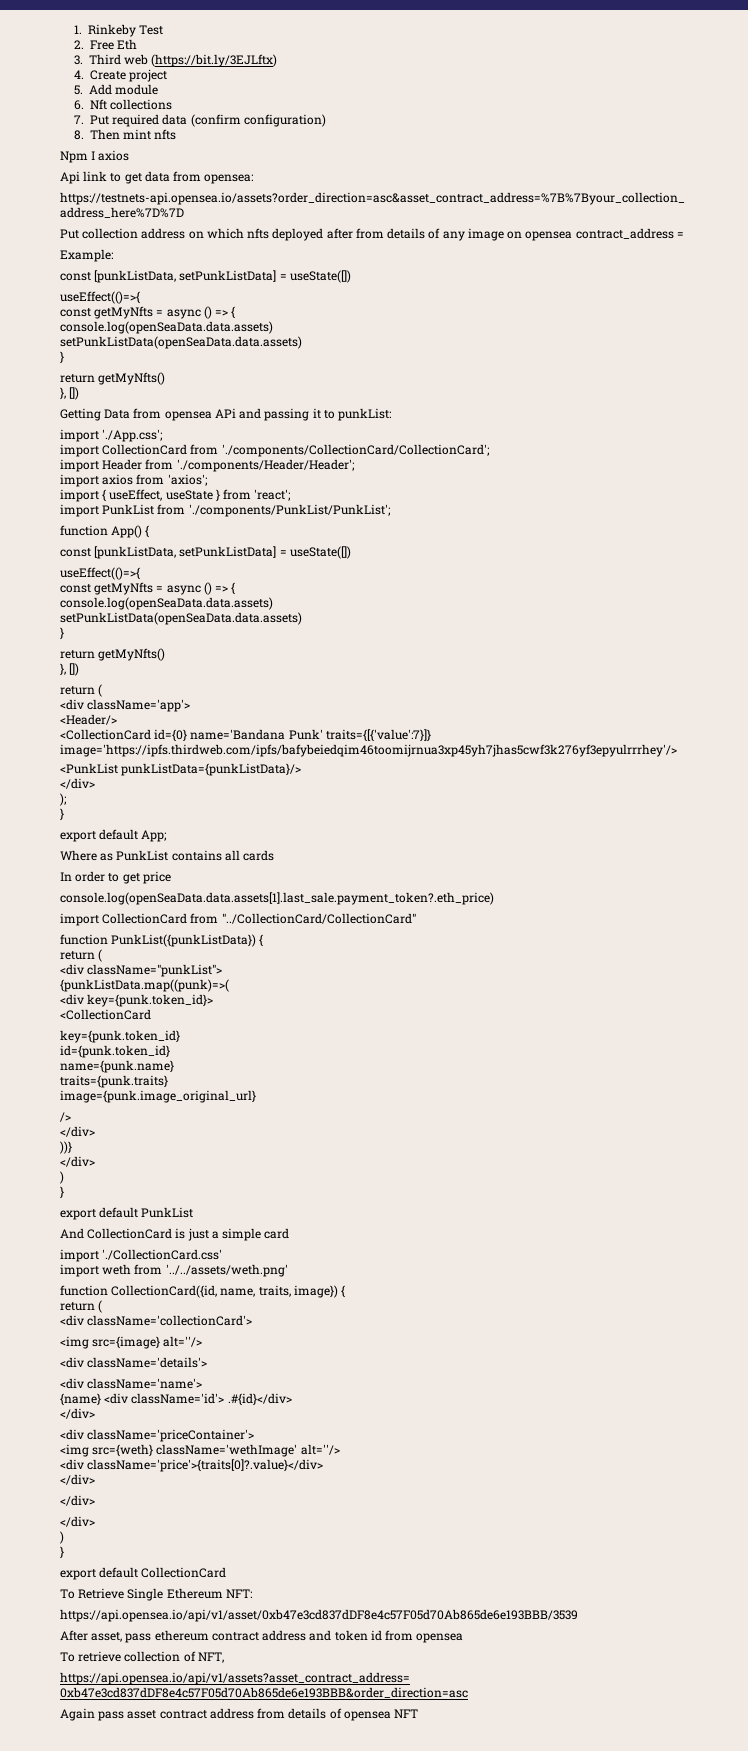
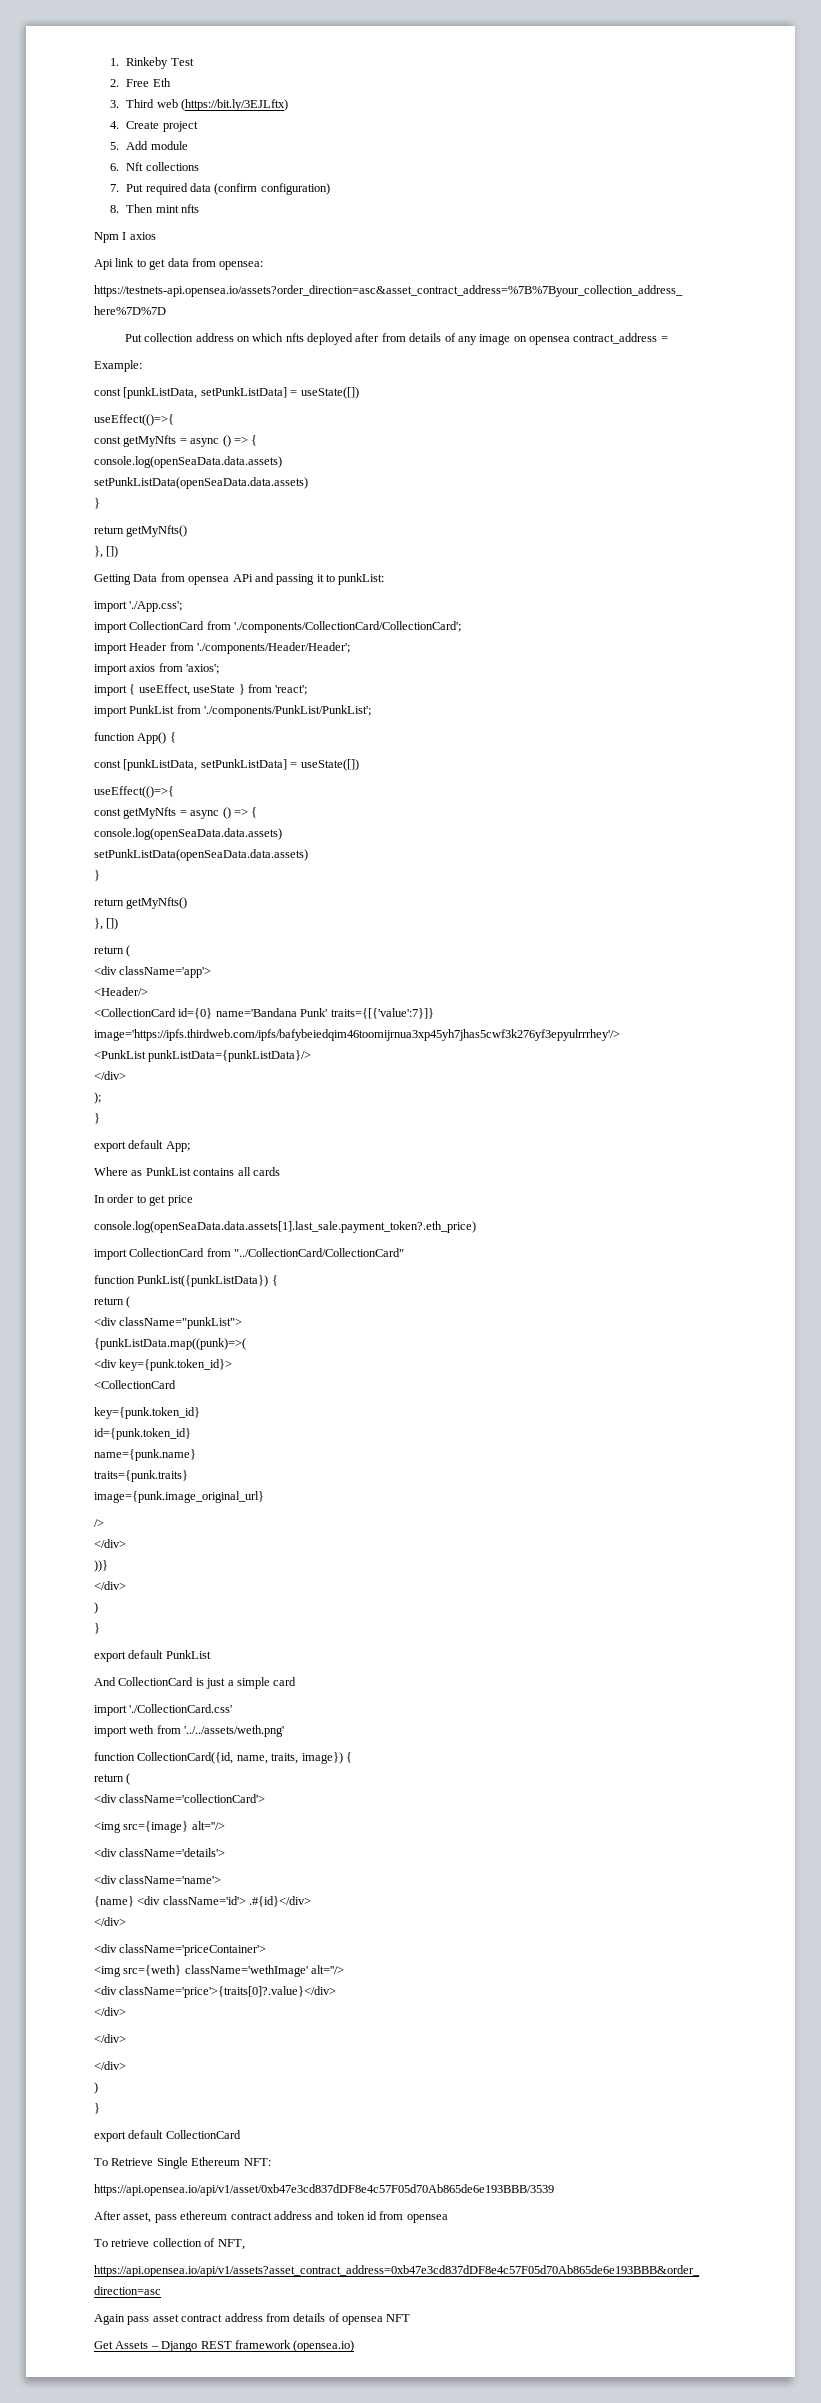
+ Get Assets – Django REST framework (opensea.io)

